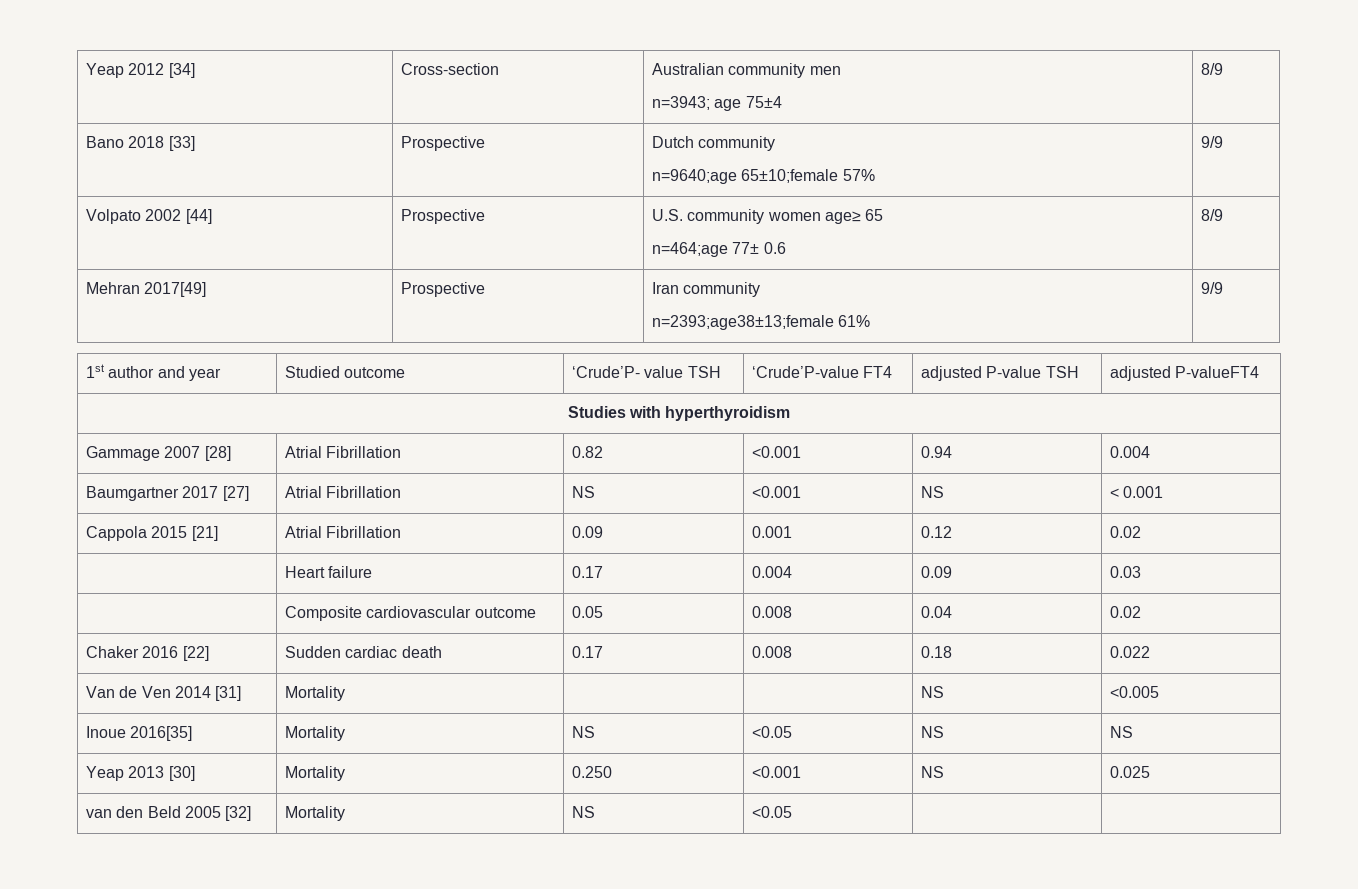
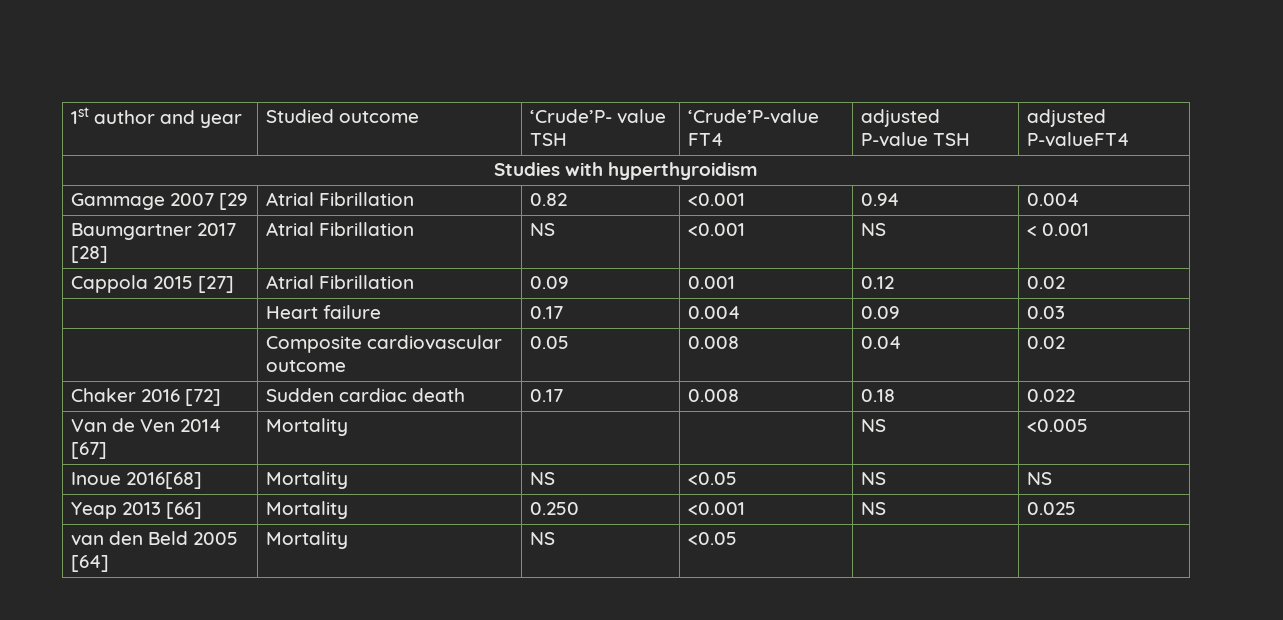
- Yeap 2012 [34] | Cross-section | Australian community men
- n=3943; age 75±4 | 8/9
- Bano 2018 [33] | Prospective | Dutch community
- n=9640;age 65±10;female 57% | 9/9
- Volpato 2002 [44] | Prospective | U.S. community women age≥ 65
- n=464;age 77± 0.6 | 8/9
- Mehran 2017[49] | Prospective | Iran community
- n=2393;age38±13;female 61% | 9/9
- Gammage 2007 [28] | Atrial Fibrillation | 0.82 | <0.001 | 0.94 | 0.004
+ Gammage 2007 [29 | Atrial Fibrillation | 0.82 | <0.001 | 0.94 | 0.004
- Baumgartner 2017 [27] | Atrial Fibrillation | NS | <0.001 | NS | < 0.001
+ Baumgartner 2017 [28] | Atrial Fibrillation | NS | <0.001 | NS | < 0.001
- Cappola 2015 [21] | Atrial Fibrillation | 0.09 | 0.001 | 0.12 | 0.02
+ Cappola 2015 [27] | Atrial Fibrillation | 0.09 | 0.001 | 0.12 | 0.02
- Chaker 2016 [22] | Sudden cardiac death | 0.17 | 0.008 | 0.18 | 0.022
+ Chaker 2016 [72] | Sudden cardiac death | 0.17 | 0.008 | 0.18 | 0.022
- Van de Ven 2014 [31] | Mortality | | | NS | <0.005
+ Van de Ven 2014 [67] | Mortality | | | NS | <0.005
- Inoue 2016[35] | Mortality | NS | <0.05 | NS | NS
+ Inoue 2016[68] | Mortality | NS | <0.05 | NS | NS
- Yeap 2013 [30] | Mortality | 0.250 | <0.001 | NS | 0.025
+ Yeap 2013 [66] | Mortality | 0.250 | <0.001 | NS | 0.025
- van den Beld 2005 [32] | Mortality | NS | <0.05 | |
+ van den Beld 2005 [64] | Mortality | NS | <0.05 | |

